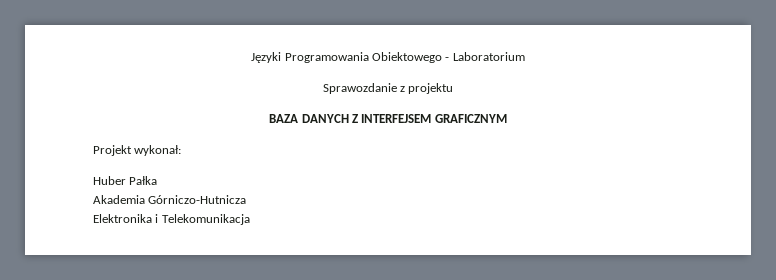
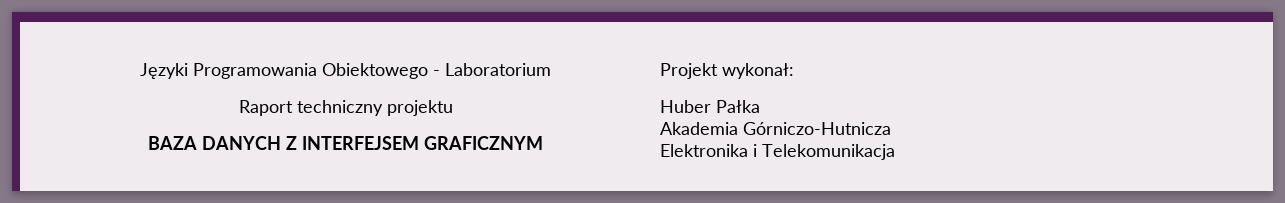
- Sprawozdanie z projektu
+ Raport techniczny projektu

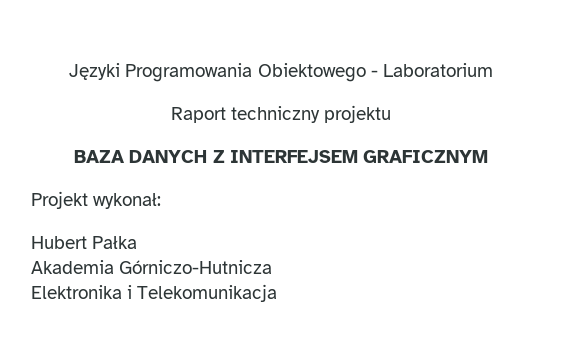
- Huber Pałka
+ Hubert Pałka

